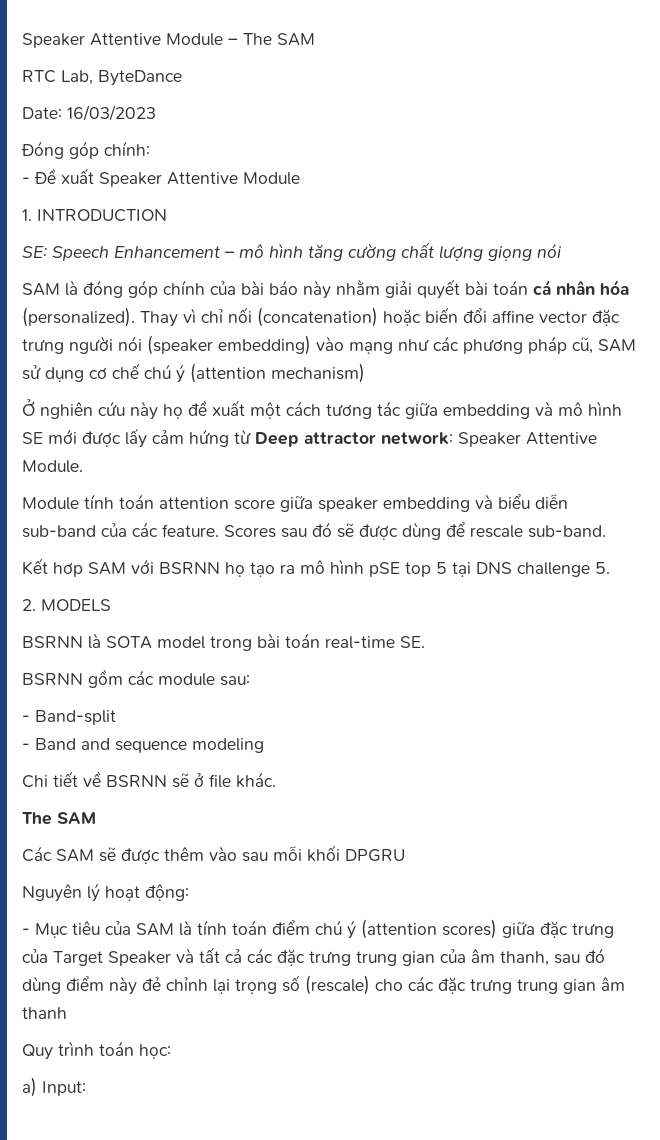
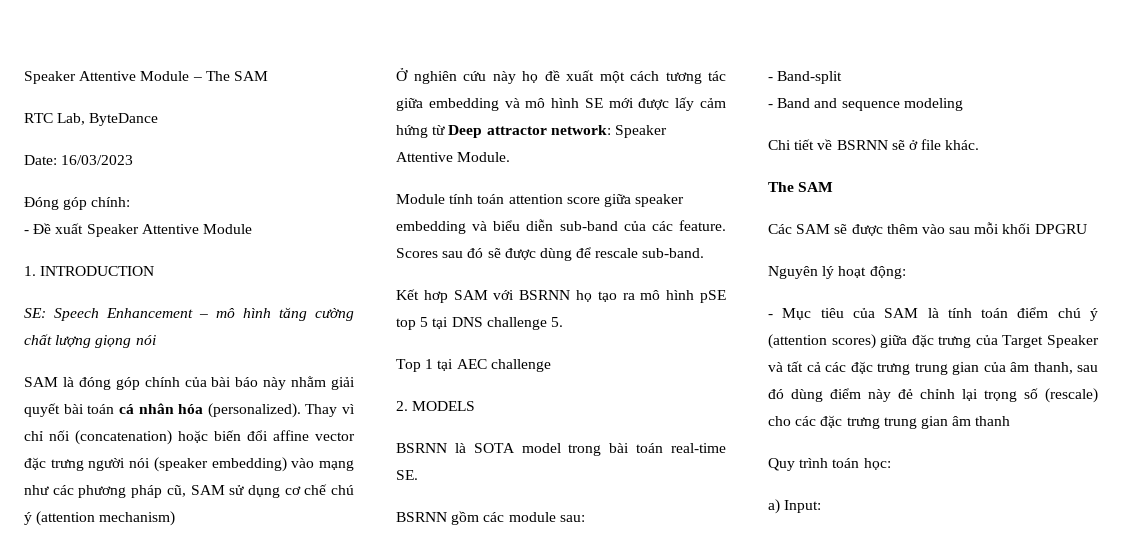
+ Top 1 tại AEC challenge

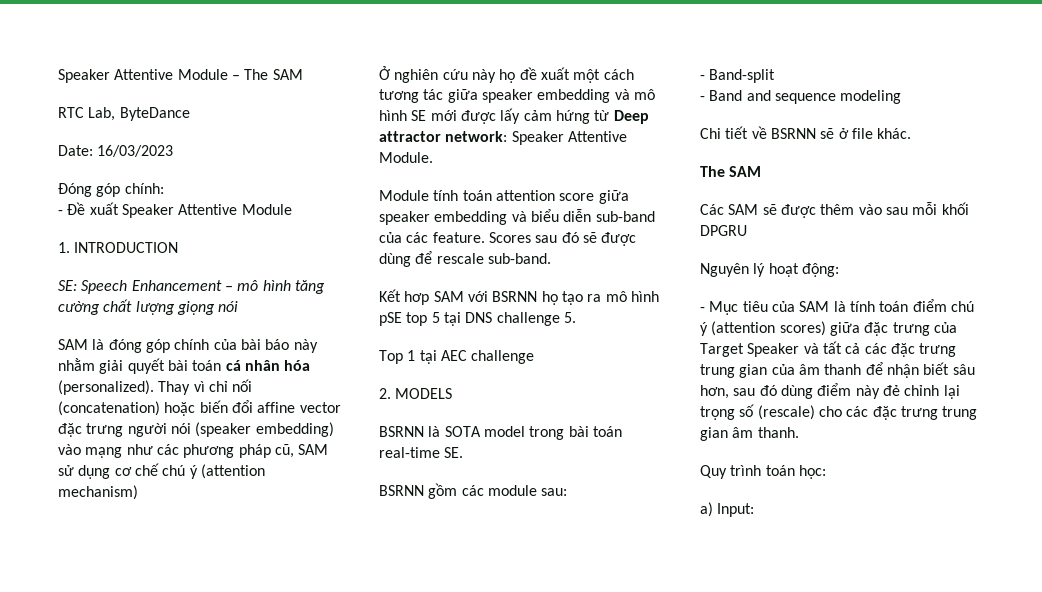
- Ở nghiên cứu này họ đề xuất một cách tương tác giữa embedding và mô hình SE mới được lấy cảm hứng từ Deep attractor network: Speaker Attentive Module.
+ Ở nghiên cứu này họ đề xuất một cách tương tác giữa speaker embedding và mô hình SE mới được lấy cảm hứng từ Deep attractor network: Speaker Attentive Module.
- - Mục tiêu của SAM là tính toán điểm chú ý (attention scores) giữa đặc trưng của Target Speaker và tất cả các đặc trưng trung gian của âm thanh, sau đó dùng điểm này đẻ chỉnh lại trọng số (rescale) cho các đặc trưng trung gian âm thanh
+ - Mục tiêu của SAM là tính toán điểm chú ý (attention scores) giữa đặc trưng của Target Speaker và tất cả các đặc trưng trung gian của âm thanh để nhận biết sâu hơn, sau đó dùng điểm này đẻ chỉnh lại trọng số (rescale) cho các đặc trưng trung gian âm thanh.

